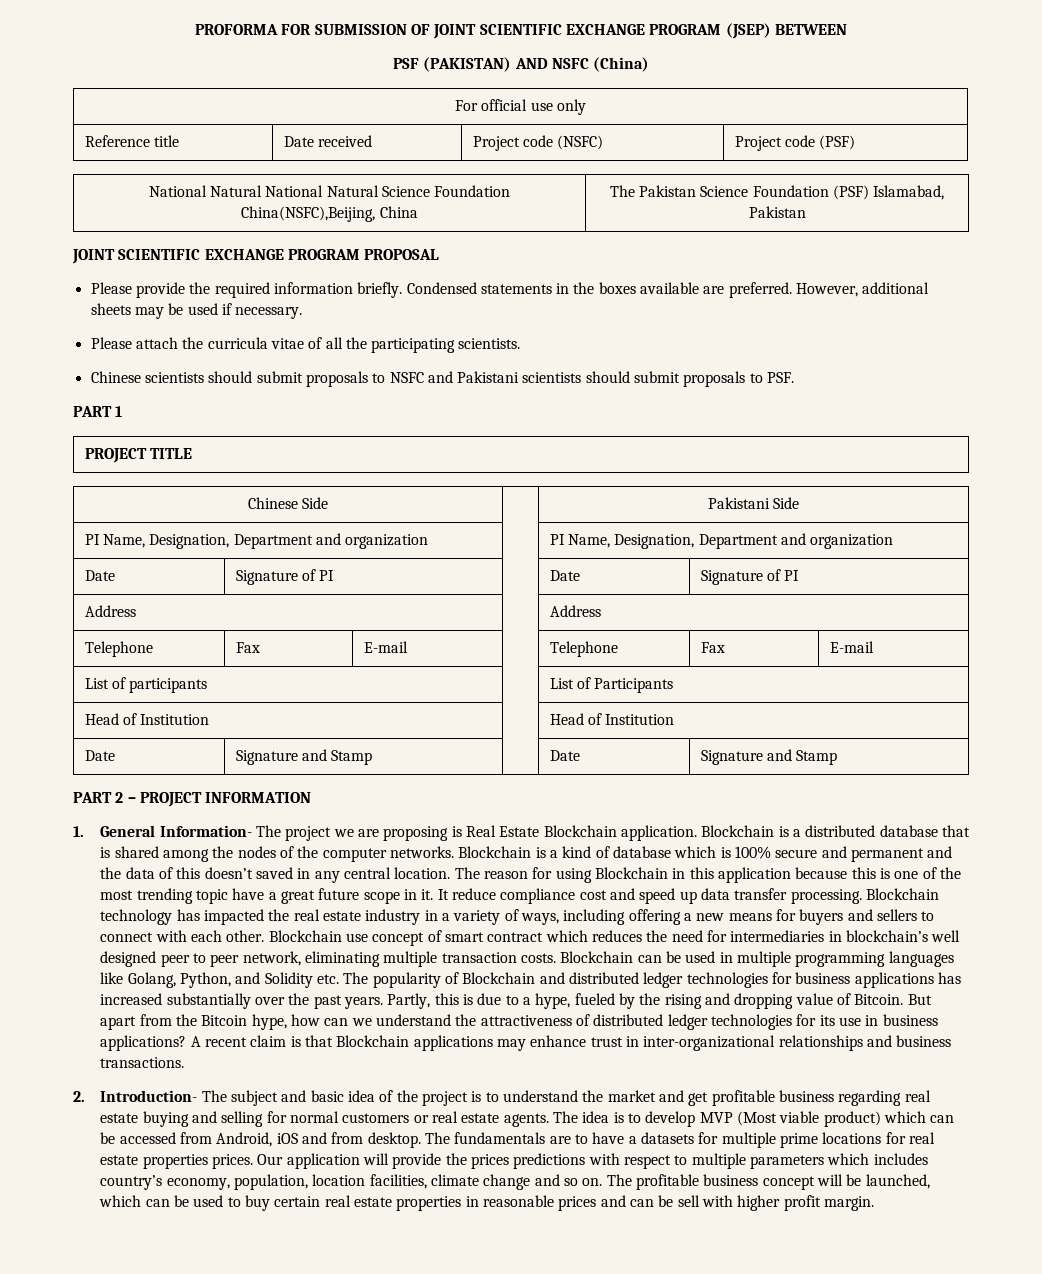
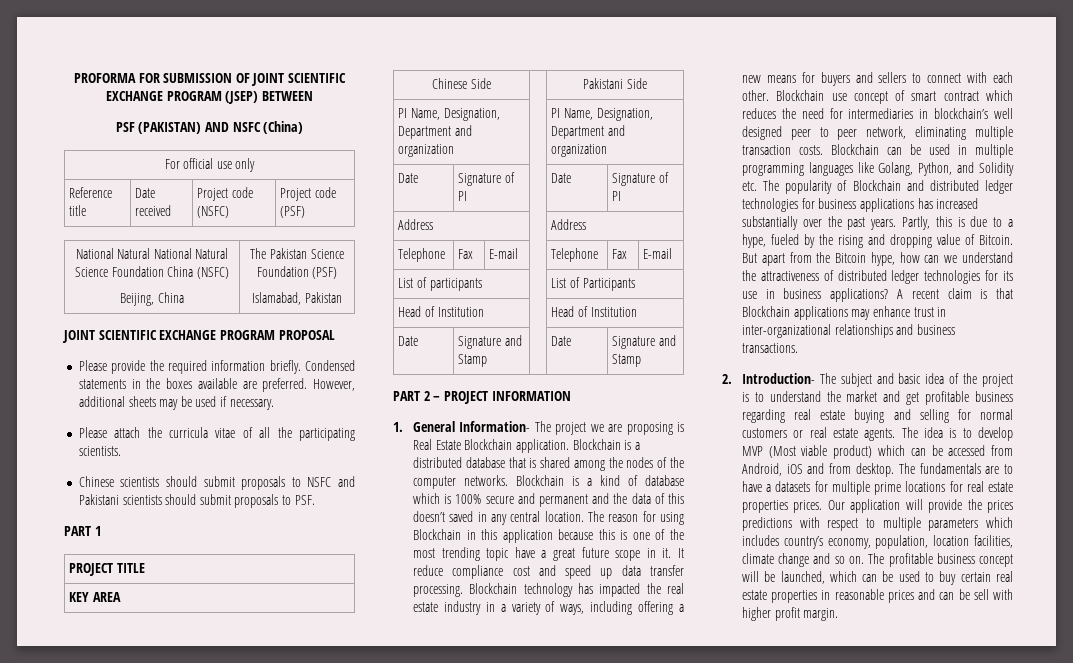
- National Natural National Natural Science Foundation China(NSFC),Beijing, China | The Pakistan Science Foundation (PSF) Islamabad, Pakistan
+ National Natural National Natural Science Foundation China (NSFC)
+ Beijing, China | The Pakistan Science Foundation (PSF)
+ Islamabad, Pakistan
+ KEY AREA

